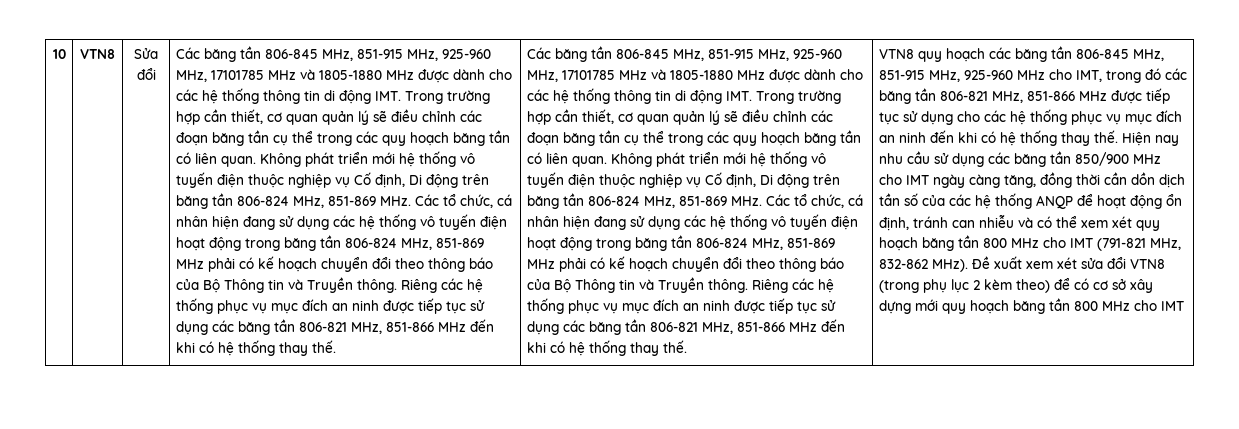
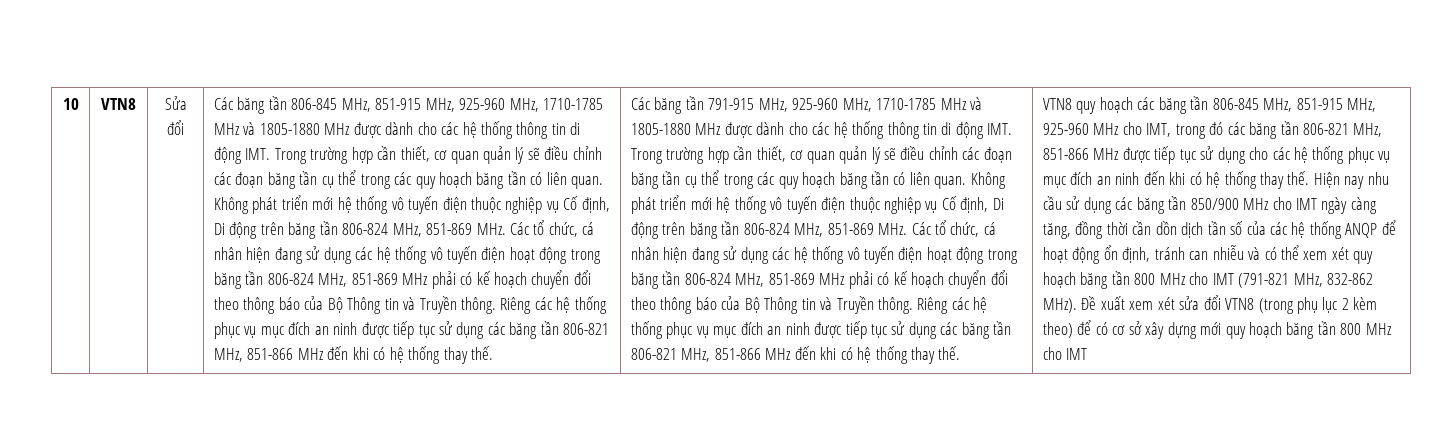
- Sửa đổi | Các băng tần 806-845 MHz, 851-915 MHz, 925-960 MHz, 17101785 MHz và 1805-1880 MHz được dành cho các hệ thống thông tin di động IMT. Trong trường hợp cần thiết, cơ quan quản lý sẽ điều chỉnh các đoạn băng tần cụ thể trong các quy hoạch băng tần có liên quan.
+ Sửa đổi | Các băng tần 806-845 MHz, 851-915 MHz, 925-960 MHz, 1710-1785 MHz và 1805-1880 MHz được dành cho các hệ thống thông tin di động IMT. Trong trường hợp cần thiết, cơ quan quản lý sẽ điều chỉnh các đoạn băng tần cụ thể trong các quy hoạch băng tần có liên quan.
- Riêng các hệ thống phục vụ mục đích an ninh được tiếp tục sử dụng các băng tần 806-821 MHz, 851-866 MHz đến khi có hệ thống thay thế. | Các băng tần 806-845 MHz, 851-915 MHz, 925-960 MHz, 17101785 MHz và 1805-1880 MHz được dành cho các hệ thống thông tin di động IMT. Trong trường hợp cần thiết, cơ quan quản lý sẽ điều chỉnh các đoạn băng tần cụ thể trong các quy hoạch băng tần có liên quan.
+ Riêng các hệ thống phục vụ mục đích an ninh được tiếp tục sử dụng các băng tần 806-821 MHz, 851-866 MHz đến khi có hệ thống thay thế. | Các băng tần 791-915 MHz, 925-960 MHz, 1710-1785 MHz và 1805-1880 MHz được dành cho các hệ thống thông tin di động IMT. Trong trường hợp cần thiết, cơ quan quản lý sẽ điều chỉnh các đoạn băng tần cụ thể trong các quy hoạch băng tần có liên quan.

